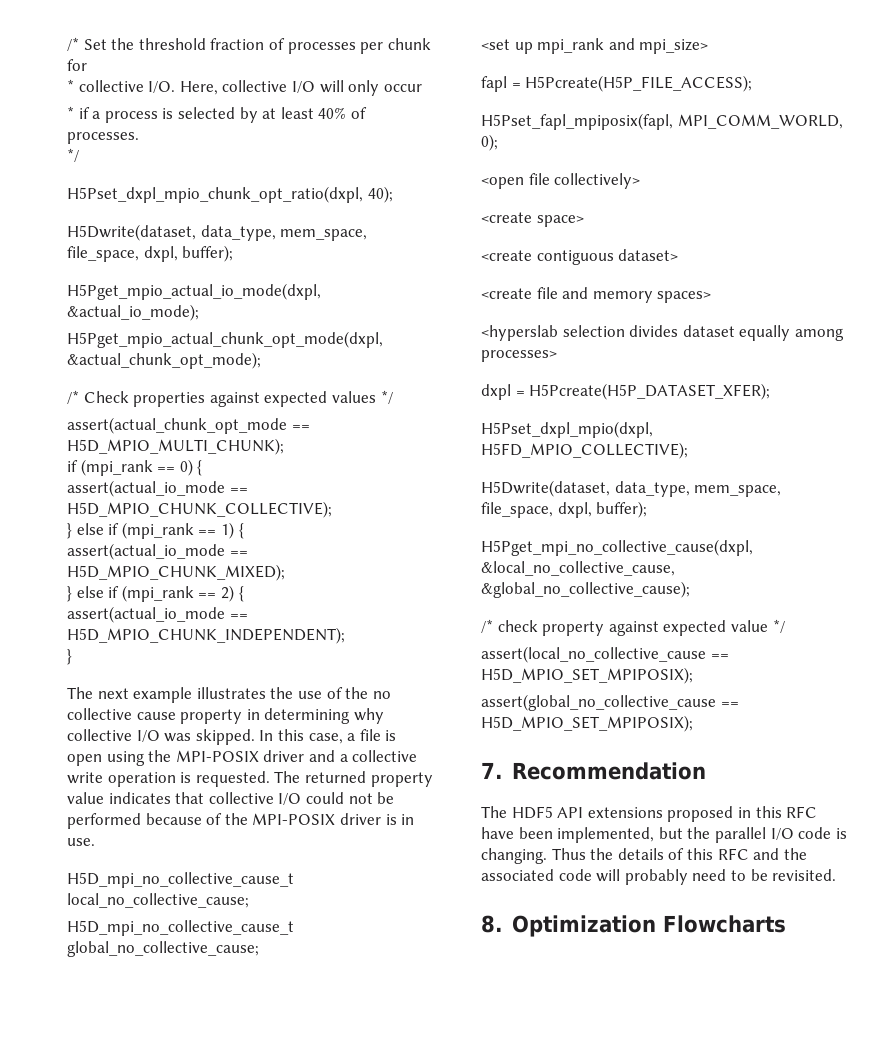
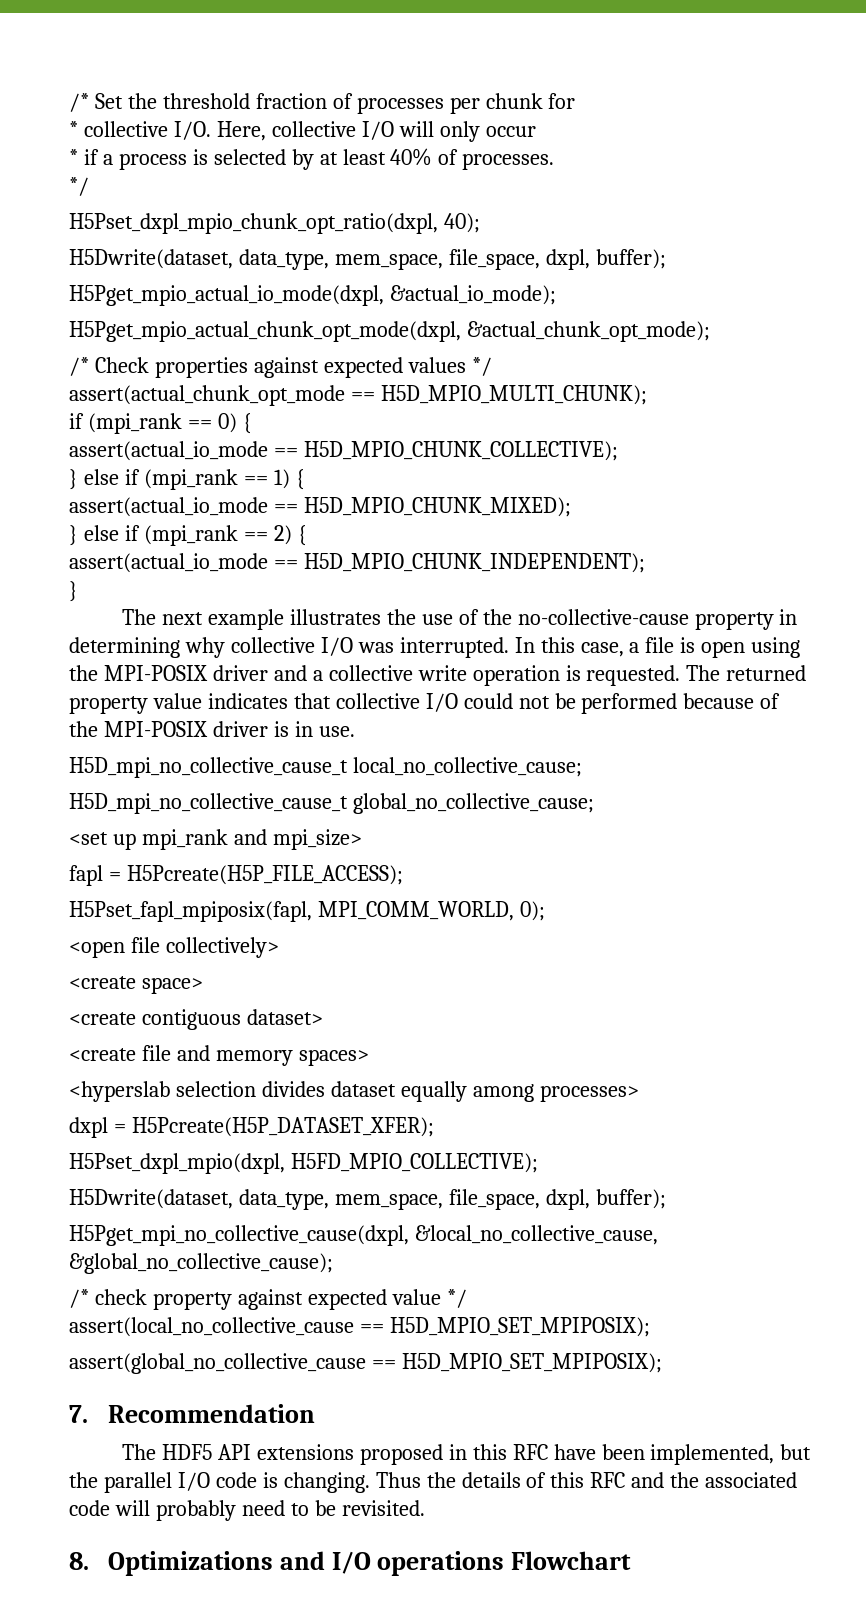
- The next example illustrates the use of the no collective cause property in determining why collective I/O was skipped.
+ The next example illustrates the use of the no-collective-cause property in determining why collective I/O was interrupted.
- 8. Optimization Flowcharts
+ 8. Optimizations and I/O operations Flowchart

